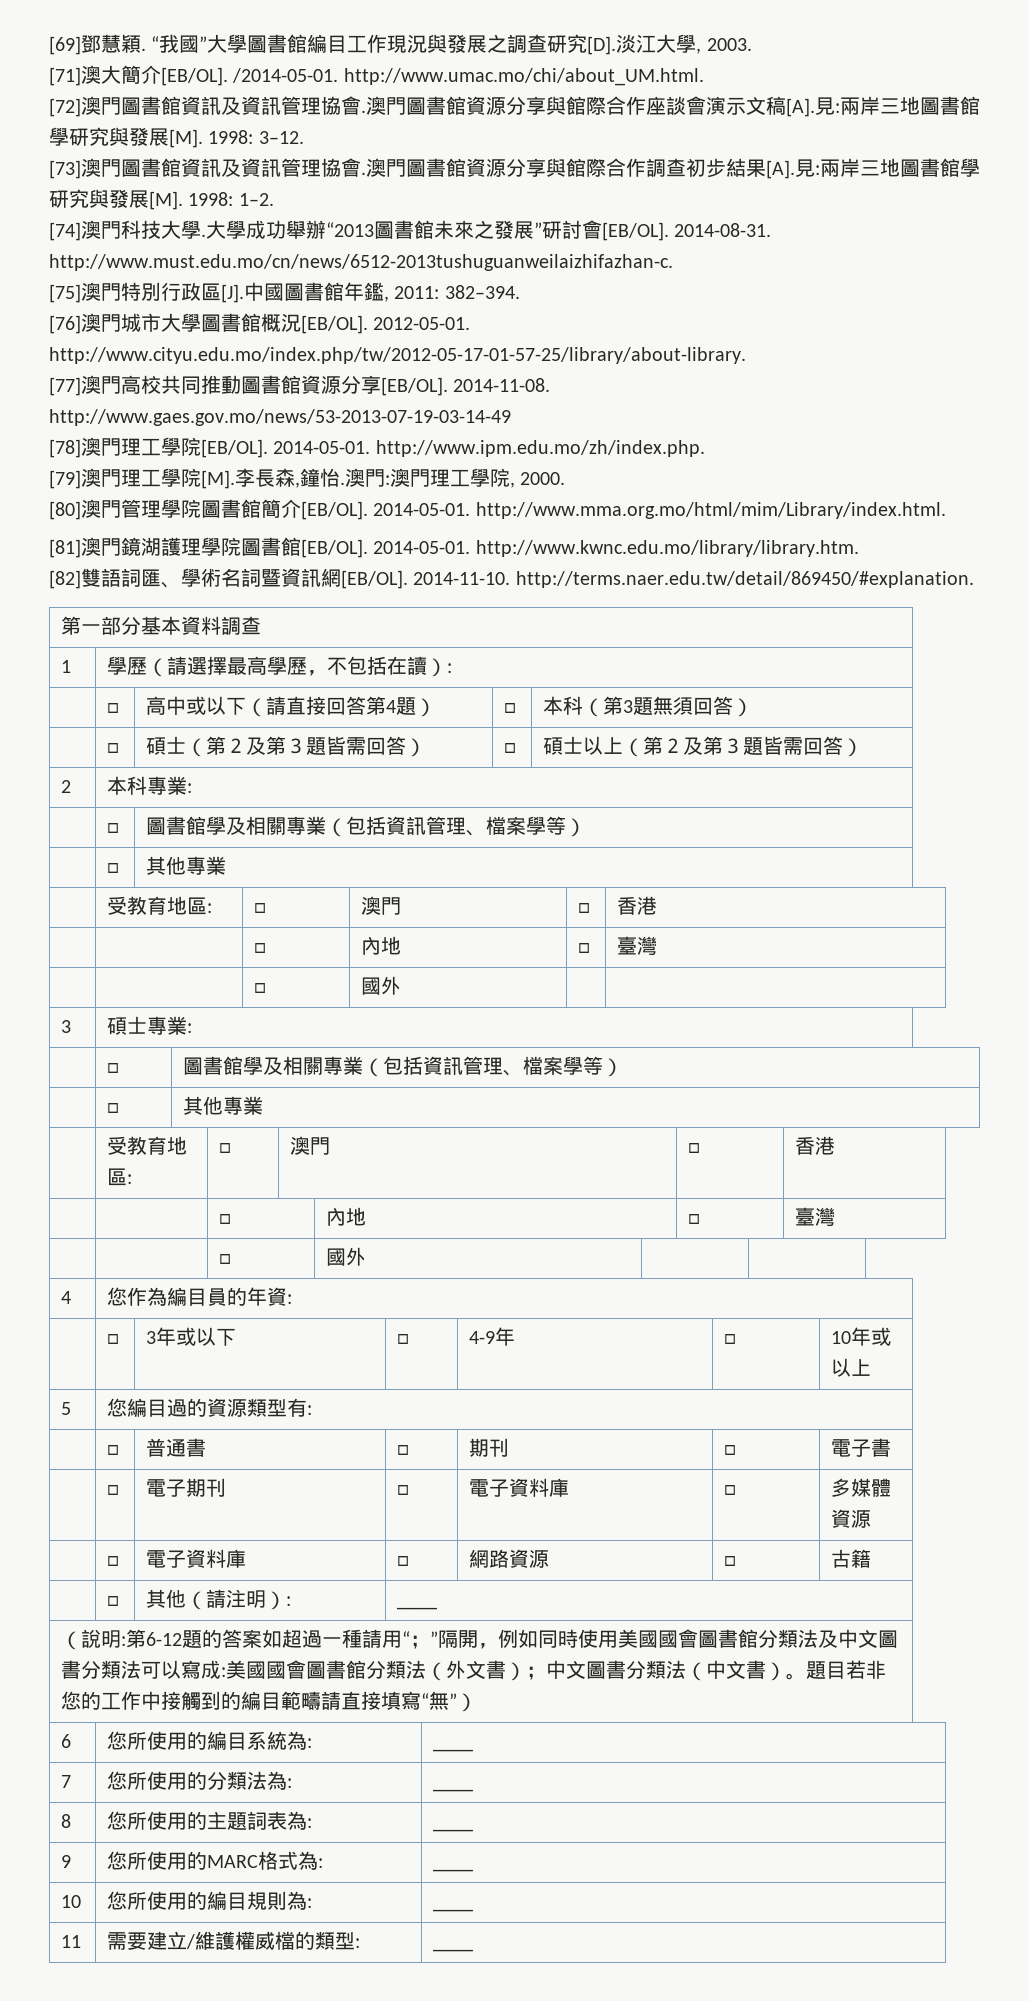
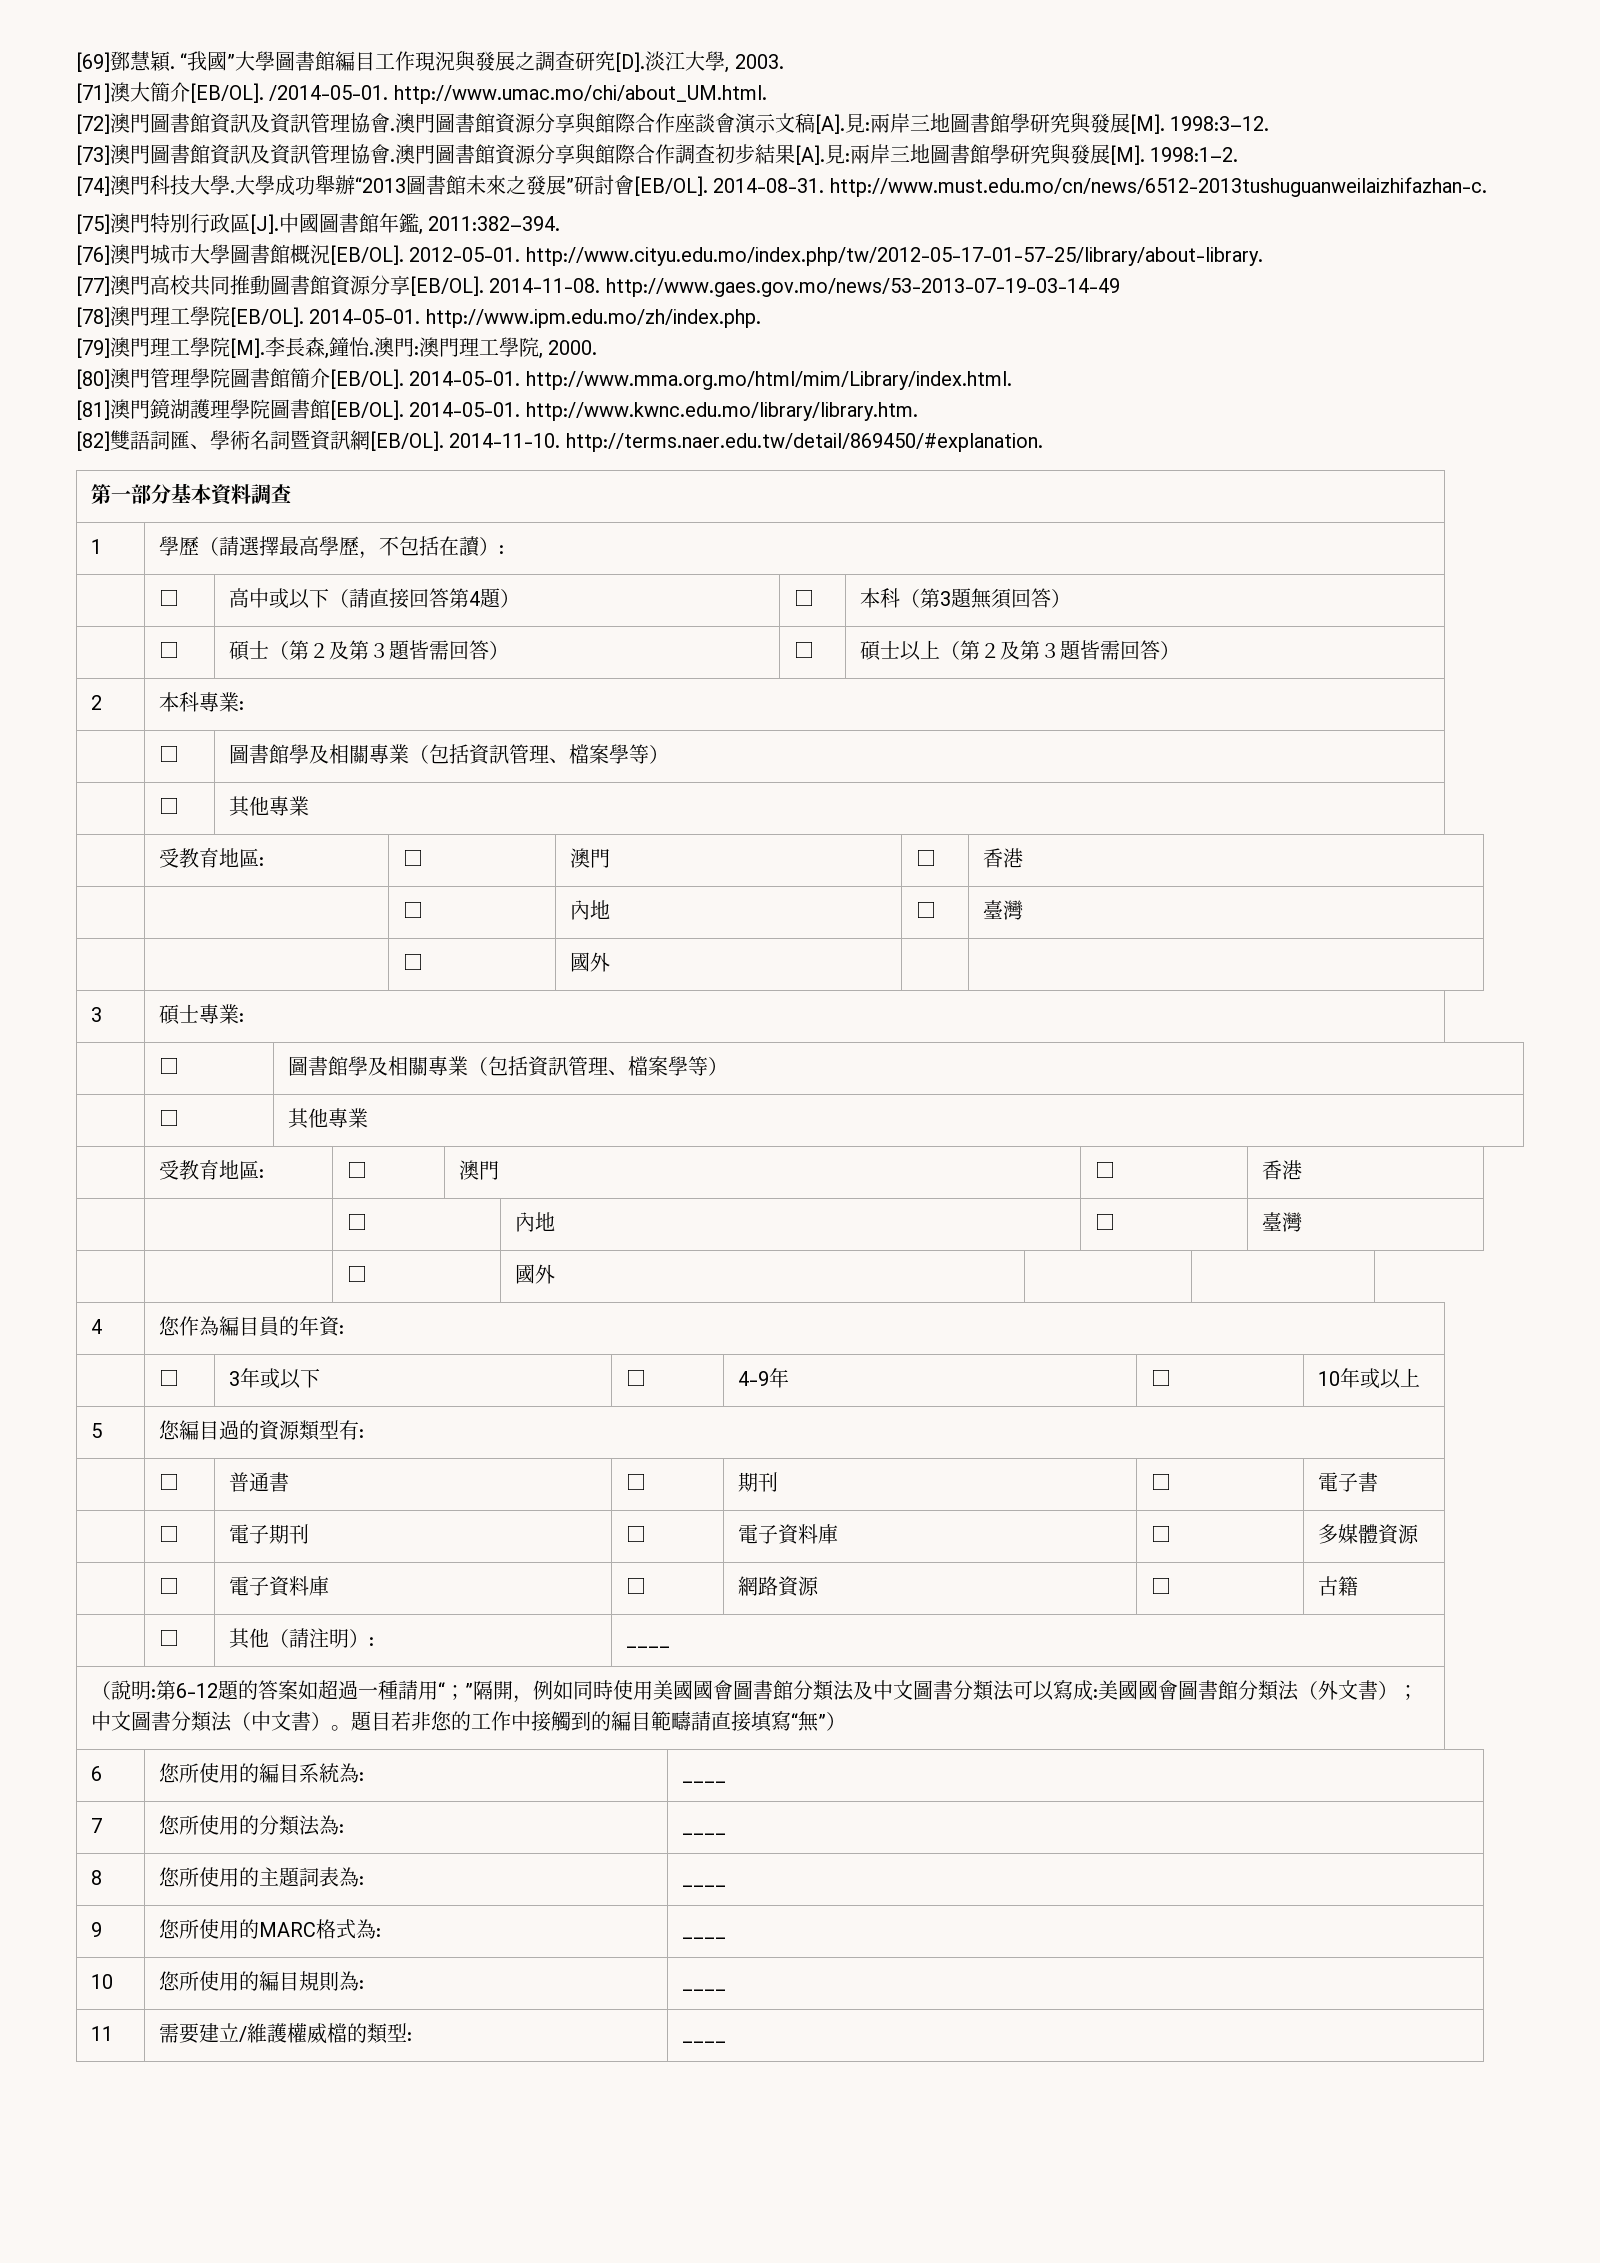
- 澳門圖書館資源分享與館際合作座談會演示文稿[A].見:兩岸三地圖書館學研究與發展[M]. 1998: 3–12.
+ 澳門圖書館資源分享與館際合作座談會演示文稿[A].見:兩岸三地圖書館學研究與發展[M]. 1998:3–12.
- 澳門圖書館資源分享與館際合作調查初步結果[A].見:兩岸三地圖書館學研究與發展[M]. 1998: 1–2.
+ 澳門圖書館資源分享與館際合作調查初步結果[A].見:兩岸三地圖書館學研究與發展[M]. 1998:1–2.
- [75]澳門特別行政區[J].中國圖書館年鑑, 2011: 382–394.
+ [75]澳門特別行政區[J].中國圖書館年鑑, 2011:382–394.

